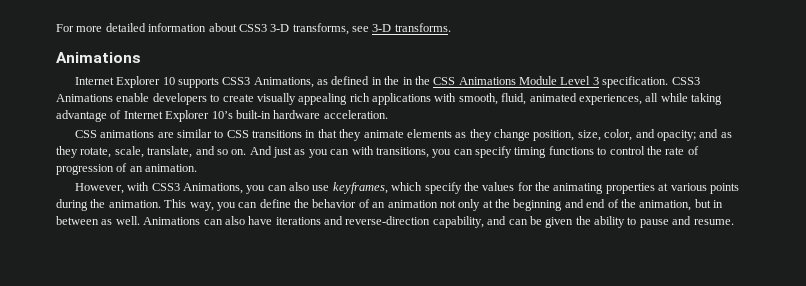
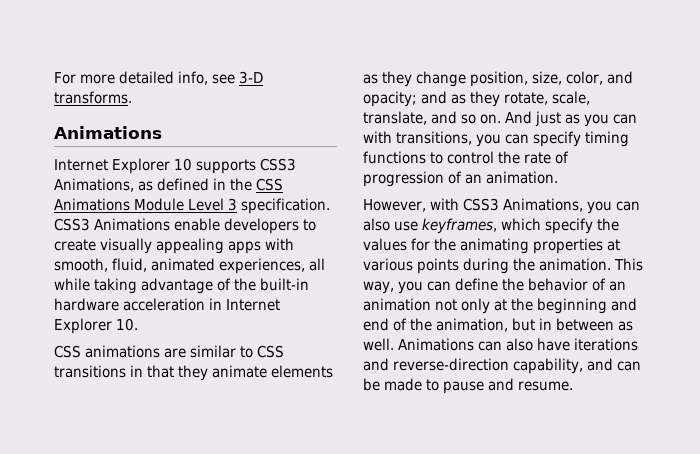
- For more detailed information about CSS3 3-D transforms, see 3-D transforms.
+ For more detailed info, see 3-D transforms.
- Internet Explorer 10 supports CSS3 Animations, as defined in the in the CSS Animations Module Level 3 specification.
+ Internet Explorer 10 supports CSS3 Animations, as defined in the CSS Animations Module Level 3 specification.
- CSS3 Animations enable developers to create visually appealing rich applications with smooth, fluid, animated experiences, all while taking advantage of Internet Explorer 10’s built-in hardware acceleration.
+ CSS3 Animations enable developers to create visually appealing apps with smooth, fluid, animated experiences, all while taking advantage of the built-in hardware acceleration in Internet Explorer 10.
- Animations can also have iterations and reverse-direction capability, and can be given the ability to pause and resume.
+ Animations can also have iterations and reverse-direction capability, and can be made to pause and resume.

